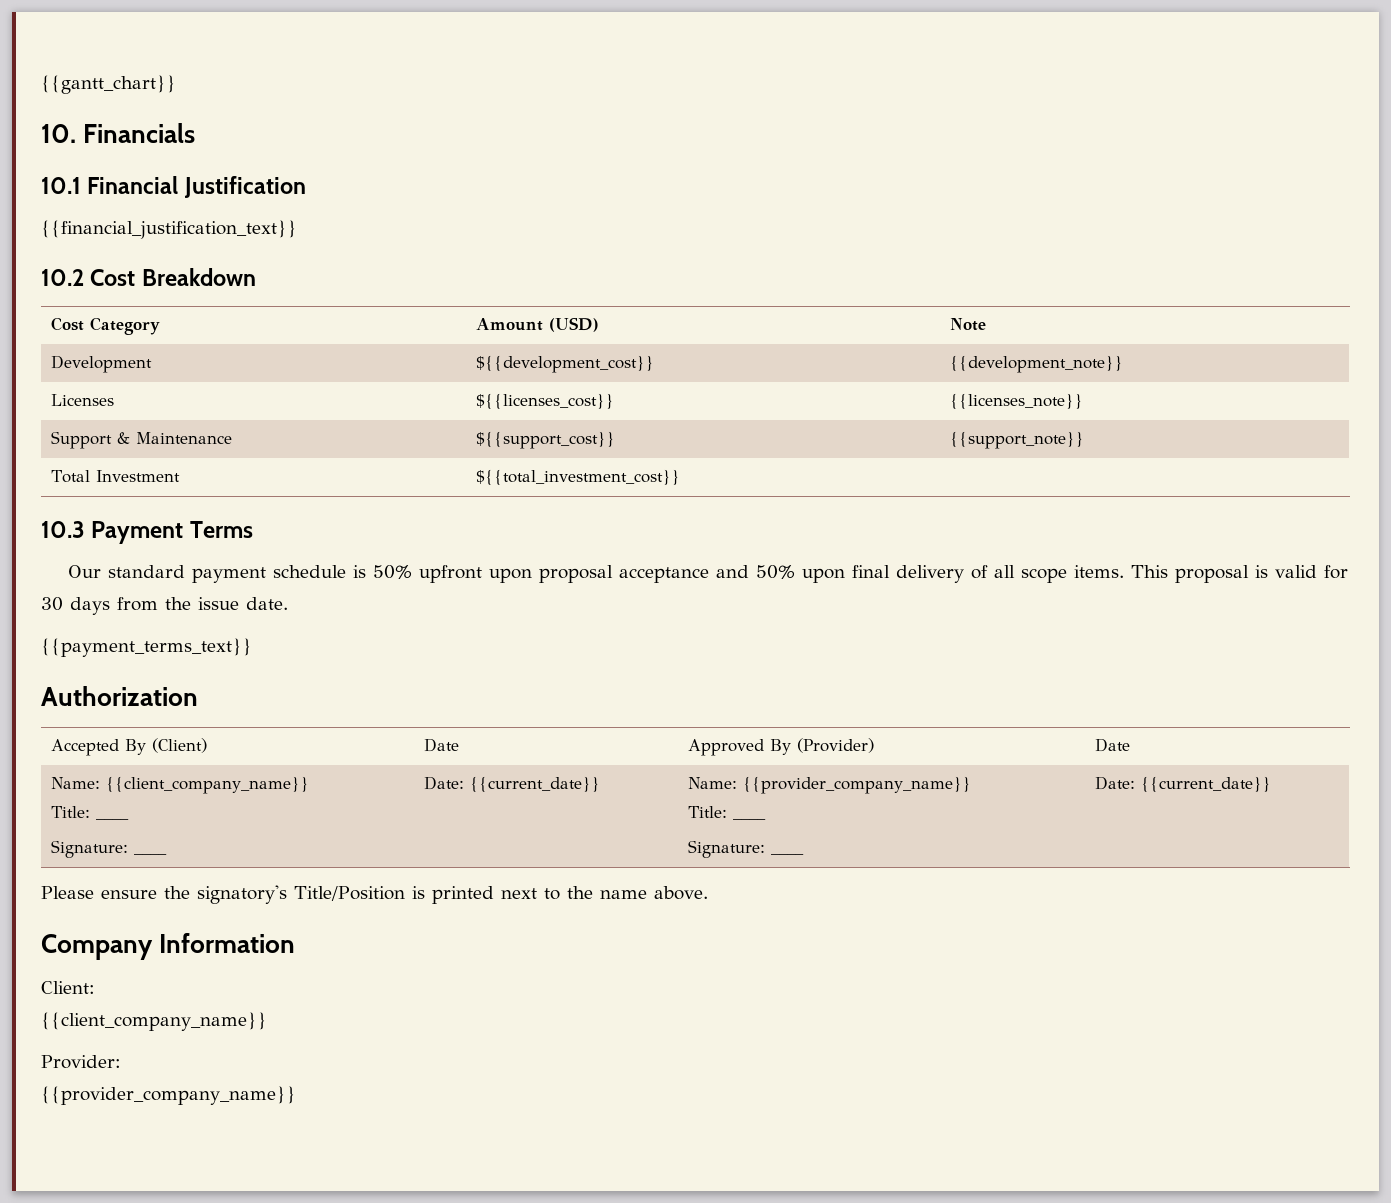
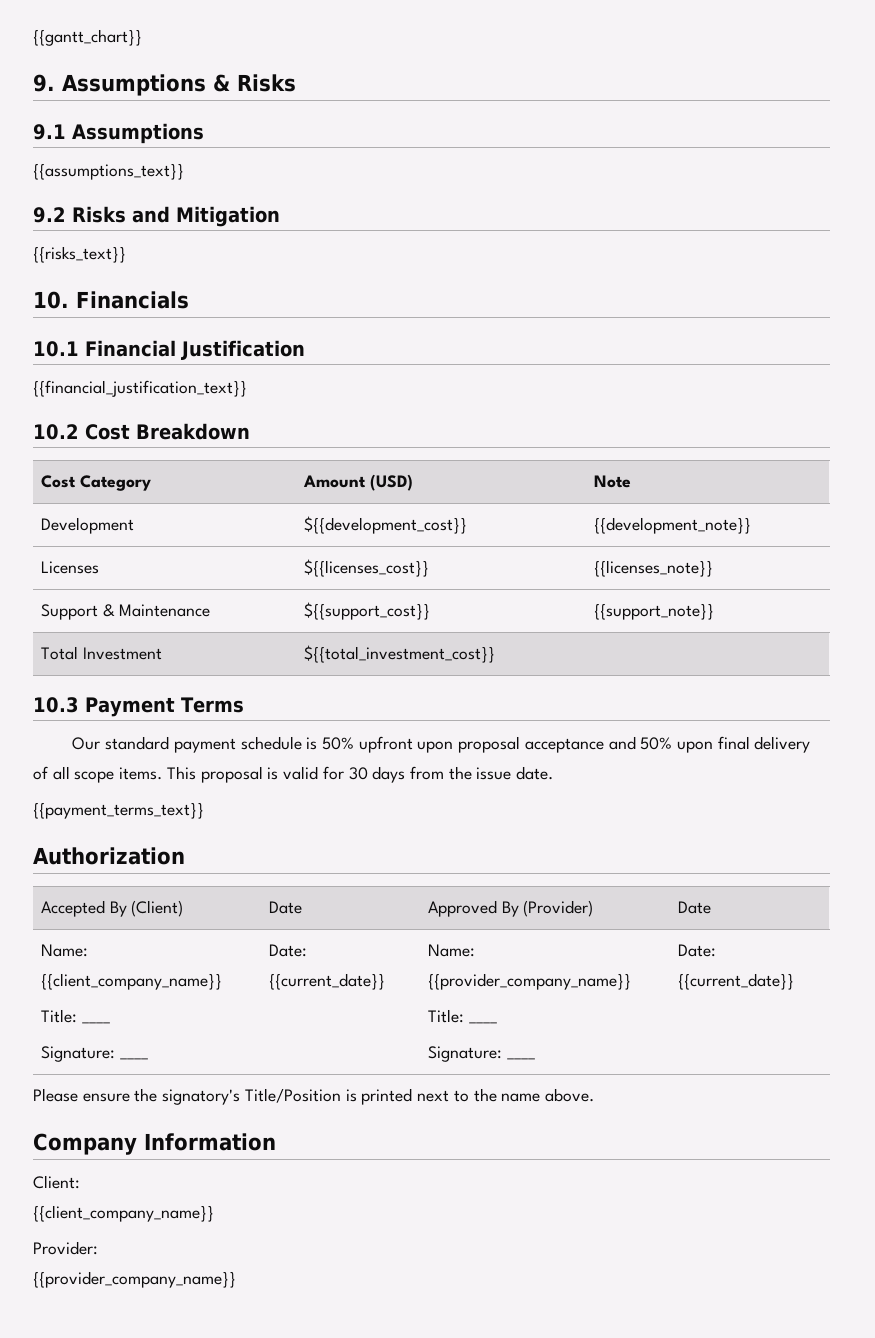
+ 9. Assumptions & Risks
+ 9.1 Assumptions
+ {{assumptions_text}}
+ 9.2 Risks and Mitigation
+ {{risks_text}}

